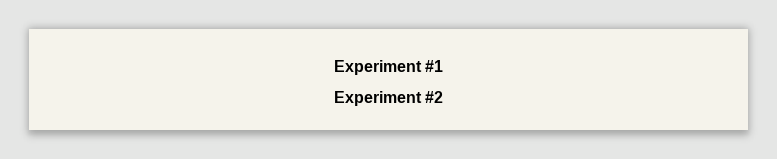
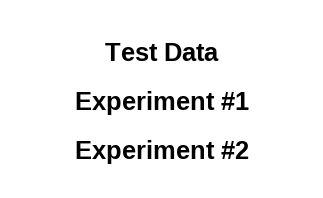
+ Test Data

